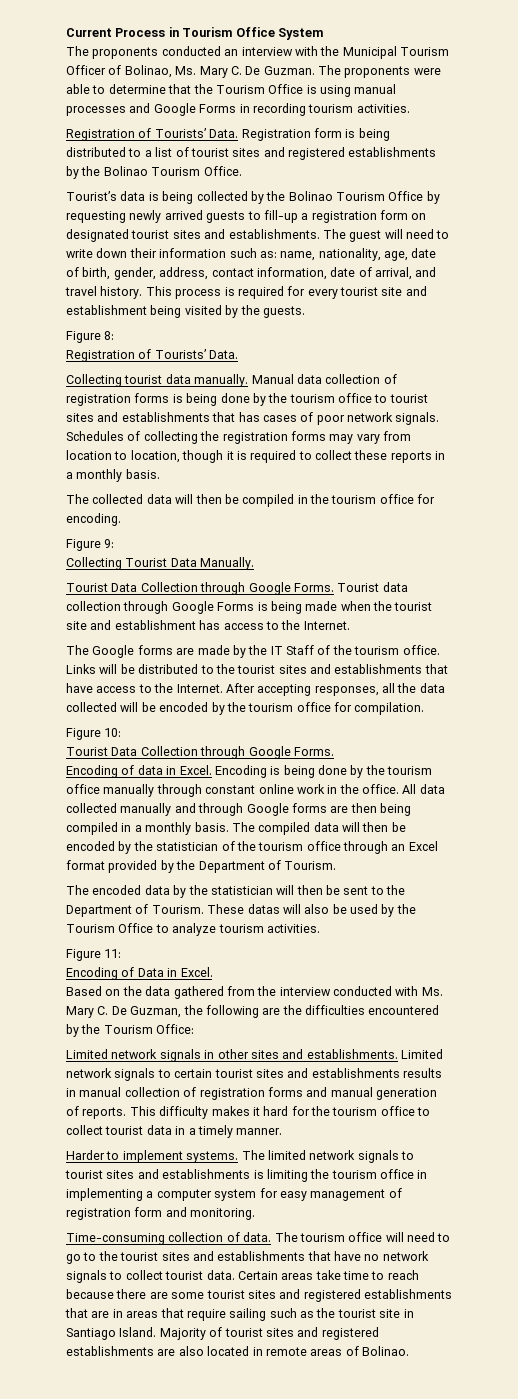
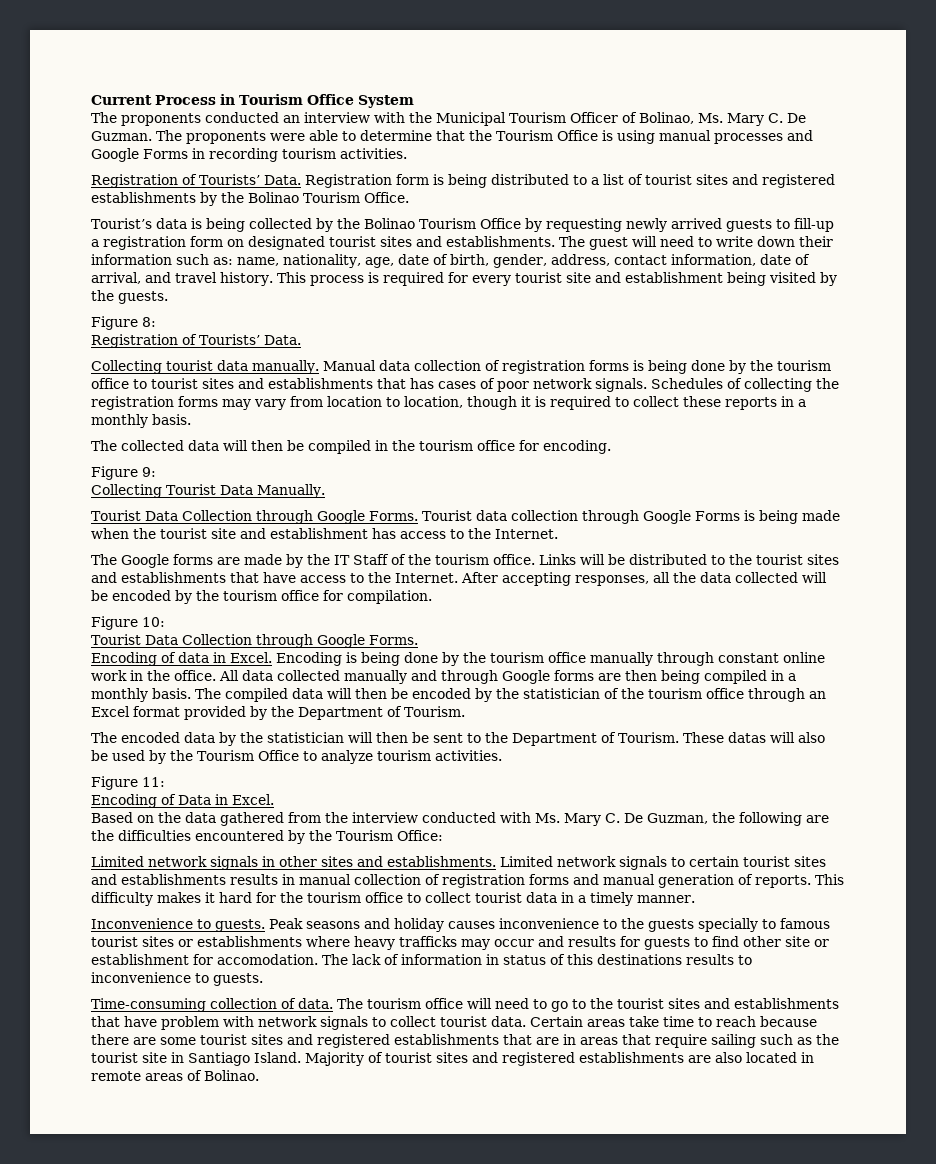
- Harder to implement systems. The limited network signals to tourist sites and establishments is limiting the tourism office in implementing a computer system for easy management of registration form and monitoring.
+ Inconvenience to guests. Peak seasons and holiday causes inconvenience to the guests specially to famous tourist sites or establishments where heavy trafficks may occur and results for guests to find other site or establishment for accomodation. The lack of information in status of this destinations results to inconvenience to guests.
- The tourism office will need to go to the tourist sites and establishments that have no network signals to collect tourist data.
+ The tourism office will need to go to the tourist sites and establishments that have problem with network signals to collect tourist data.

